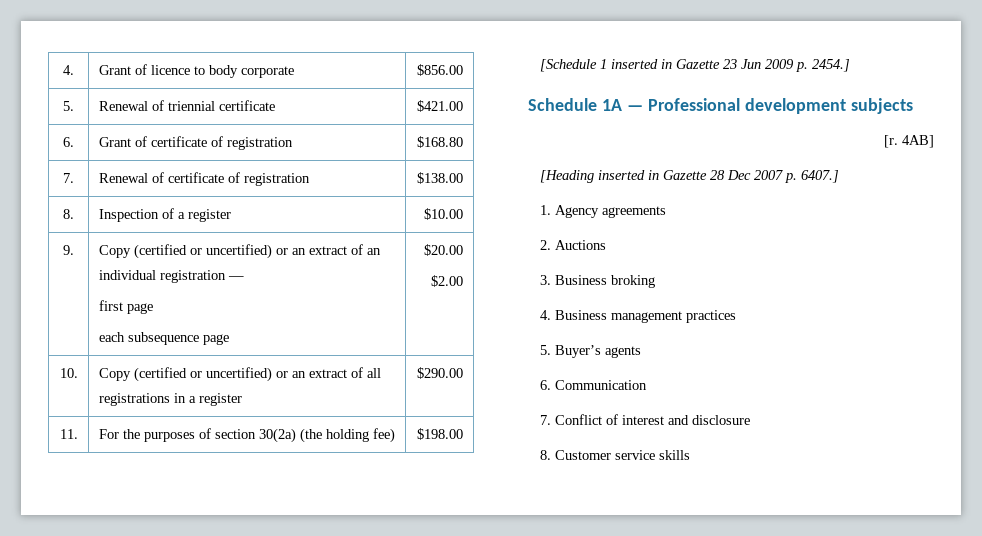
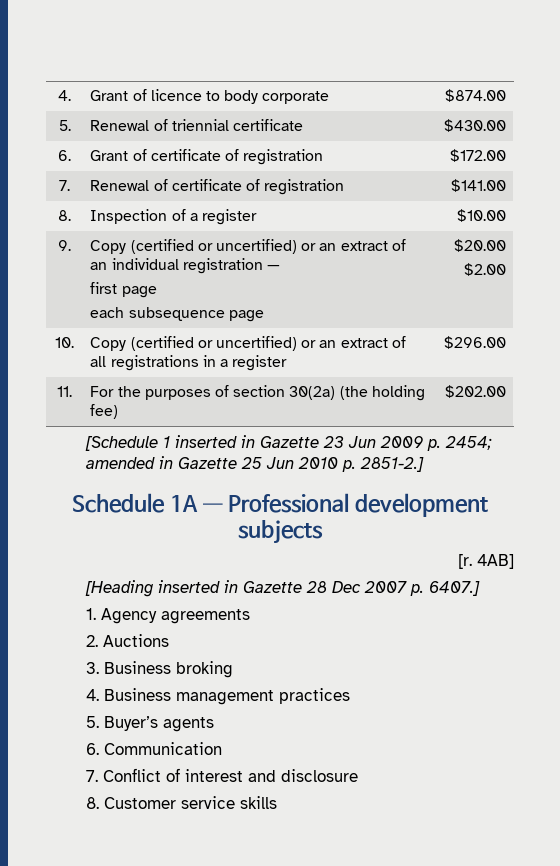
- 4. | Grant of licence to body corporate | $856.00
+ 4. | Grant of licence to body corporate | $874.00
- 5. | Renewal of triennial certificate | $421.00
+ 5. | Renewal of triennial certificate | $430.00
- 6. | Grant of certificate of registration | $168.80
+ 6. | Grant of certificate of registration | $172.00
- 7. | Renewal of certificate of registration | $138.00
+ 7. | Renewal of certificate of registration | $141.00
- 10. | Copy (certified or uncertified) or an extract of all registrations in a register | $290.00
+ 10. | Copy (certified or uncertified) or an extract of all registrations in a register | $296.00
- 11. | For the purposes of section 30(2a) (the holding fee) | $198.00
+ 11. | For the purposes of section 30(2a) (the holding fee) | $202.00
- [Schedule 1 inserted in Gazette 23 Jun 2009 p. 2454.]
+ [Schedule 1 inserted in Gazette 23 Jun 2009 p. 2454; amended in Gazette 25 Jun 2010 p. 2851-2.]

